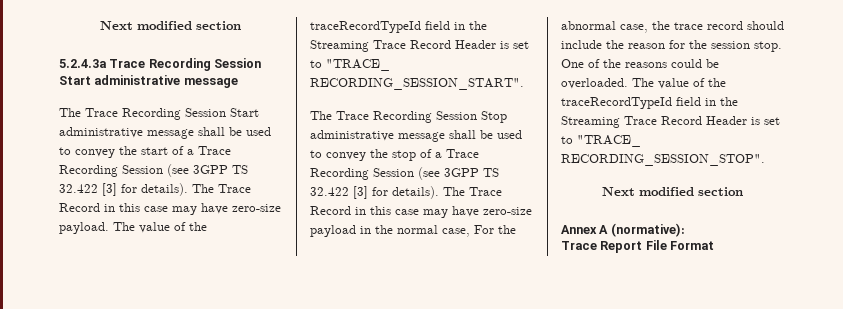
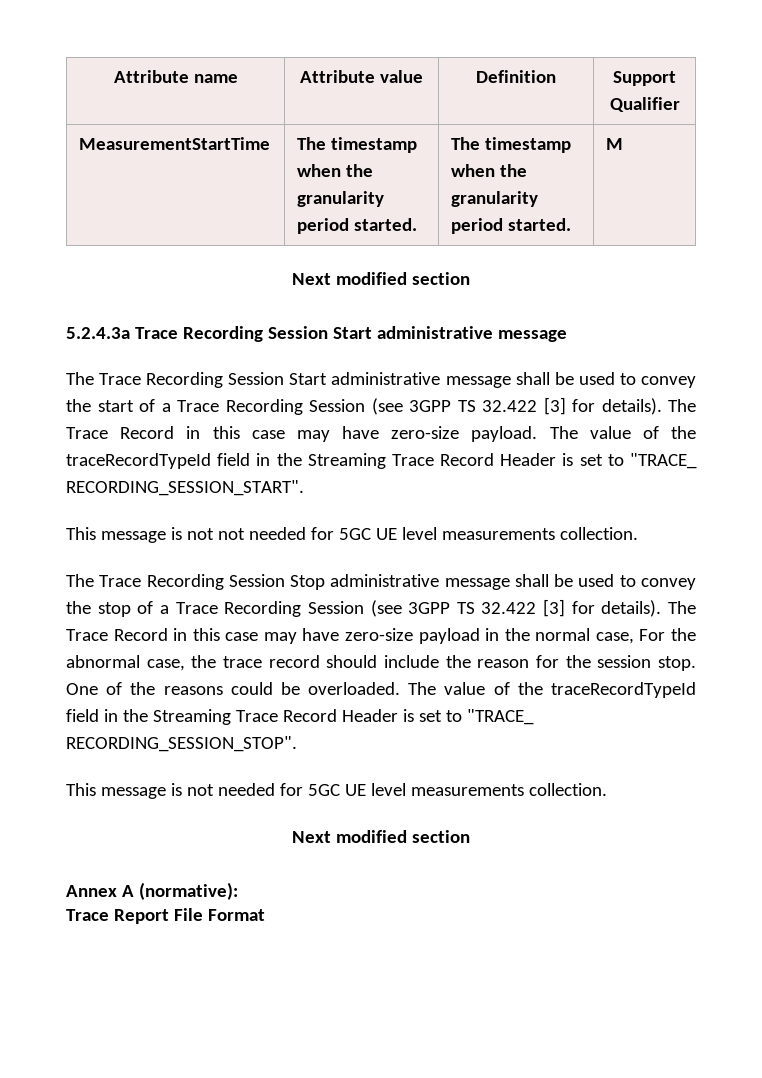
+ Attribute name | Attribute value | Definition | Support Qualifier
+ MeasurementStartTime | The timestamp when the granularity period started. | The timestamp when the granularity period started. | M
+ This message is not not needed for 5GC UE level measurements collection.
+ This message is not needed for 5GC UE level measurements collection.

